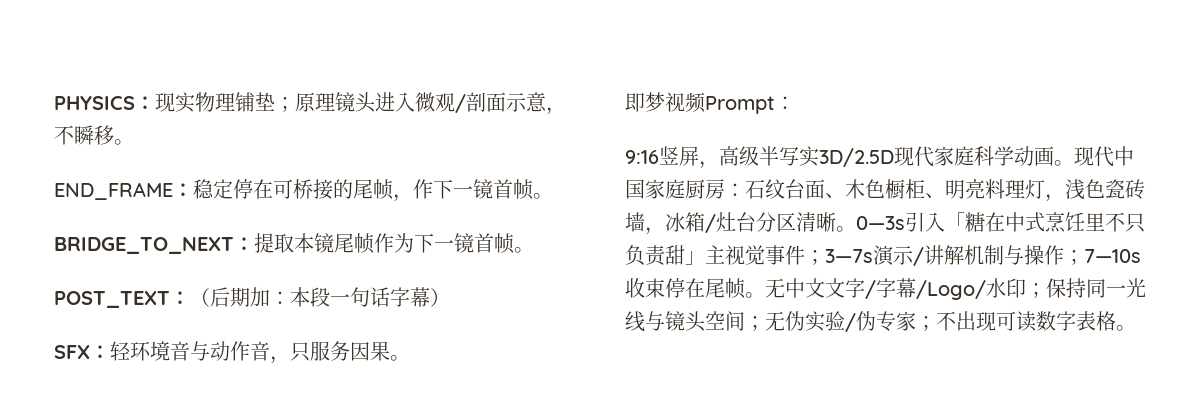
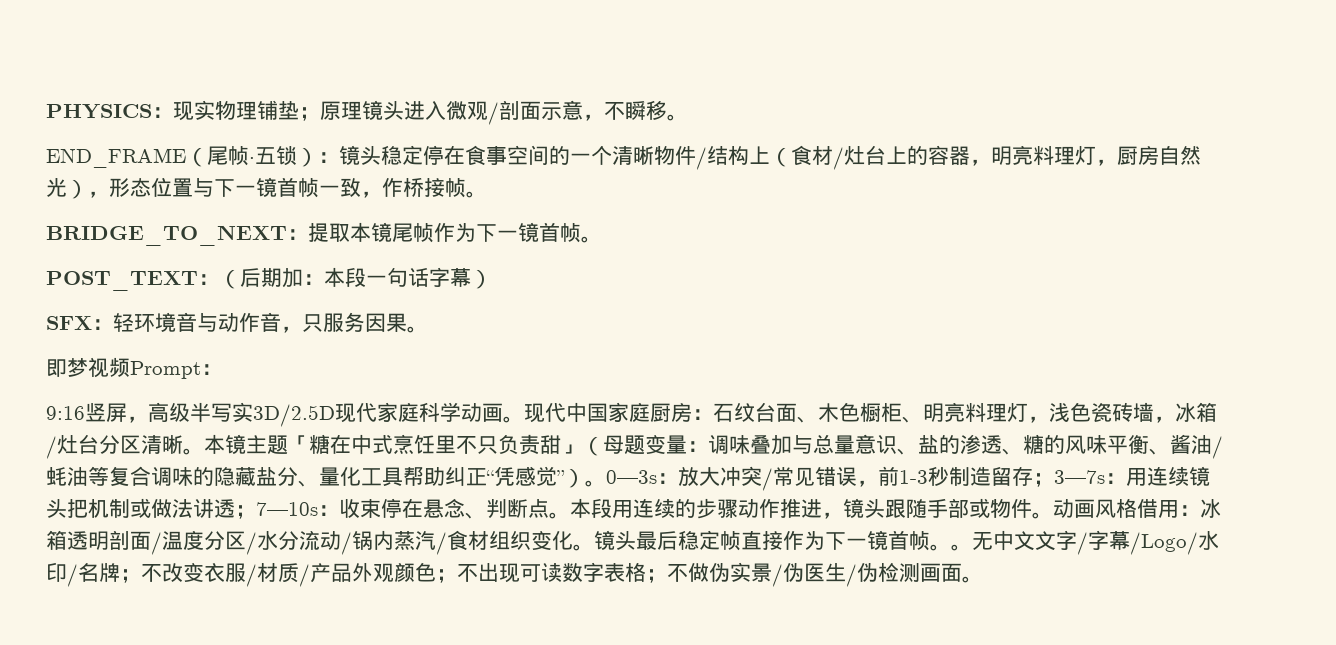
- END_FRAME：稳定停在可桥接的尾帧，作下一镜首帧。
+ END_FRAME（尾帧·五锁）：镜头稳定停在食事空间的一个清晰物件/结构上（食材/灶台上的容器，明亮料理灯，厨房自然光），形态位置与下一镜首帧一致，作桥接帧。
- 0—3s引入「糖在中式烹饪里不只负责甜」主视觉事件；3—7s演示/讲解机制与操作；7—10s收束停在尾帧。
+ 本镜主题「糖在中式烹饪里不只负责甜」（母题变量：调味叠加与总量意识、盐的渗透、糖的风味平衡、酱油/蚝油等复合调味的隐藏盐分、量化工具帮助纠正“凭感觉”）。0—3s：放大冲突/常见错误，前1-3秒制造留存；3—7s：用连续镜头把机制或做法讲透；7—10s：收束停在悬念、判断点。本段用连续的步骤动作推进，镜头跟随手部或物件。动画风格借用：冰箱透明剖面/温度分区/水分流动/锅内蒸汽/食材组织变化。镜头最后稳定帧直接作为下一镜首帧。。
- 无中文文字/字幕/Logo/水印；保持同一光线与镜头空间；无伪实验/伪专家；不出现可读数字表格。
+ 无中文文字/字幕/Logo/水印/名牌；不改变衣服/材质/产品外观颜色；不出现可读数字表格；不做伪实景/伪医生/伪检测画面。

